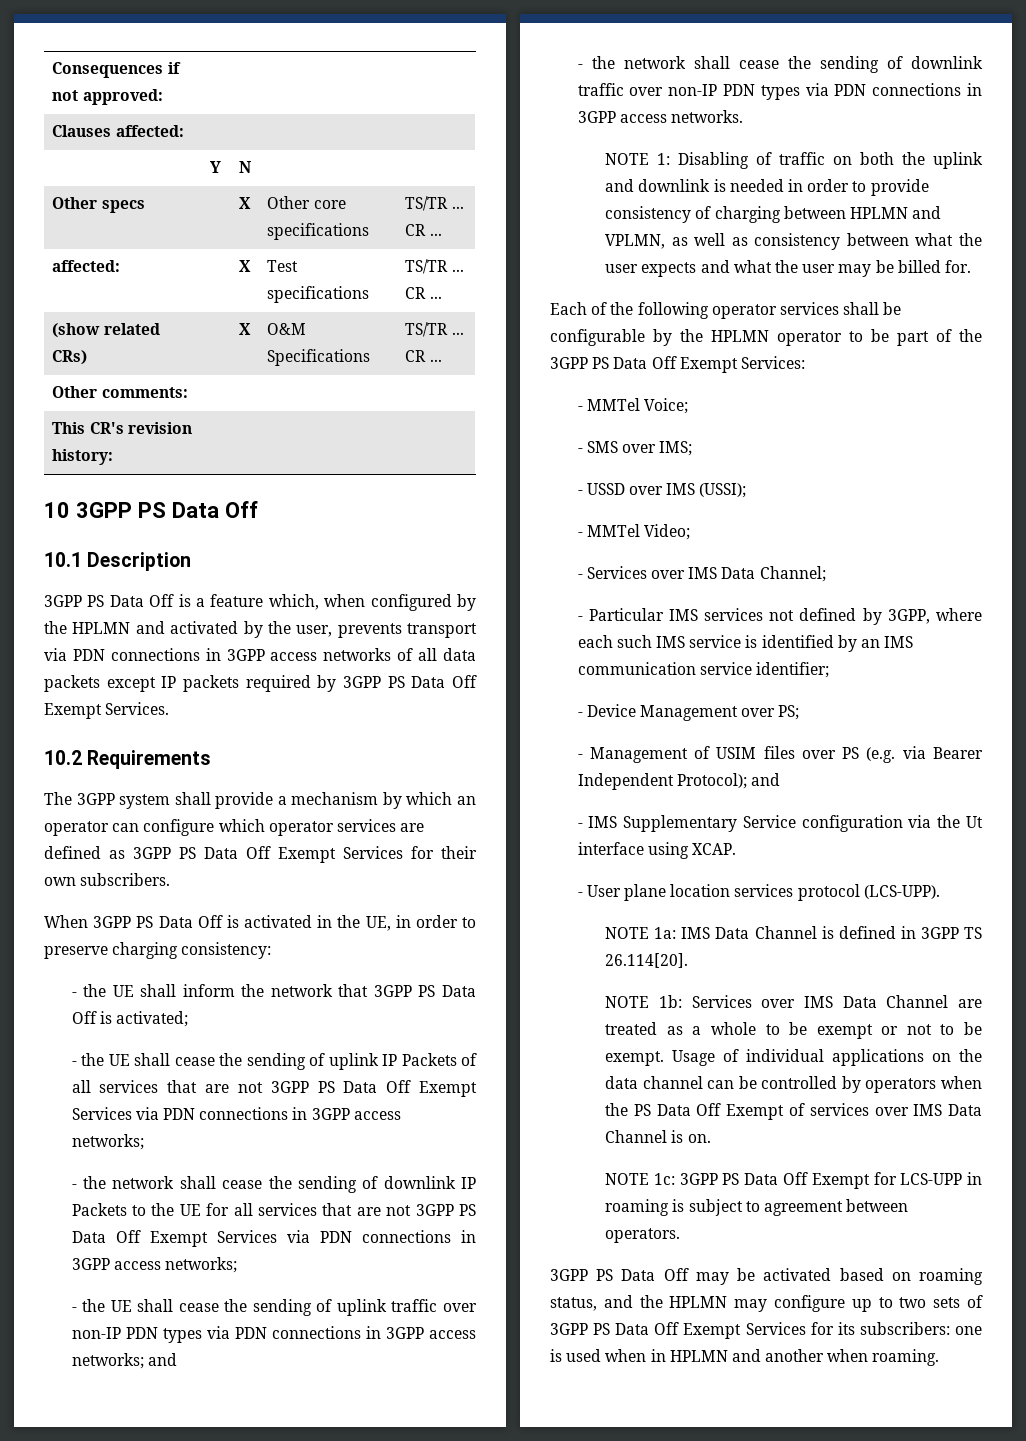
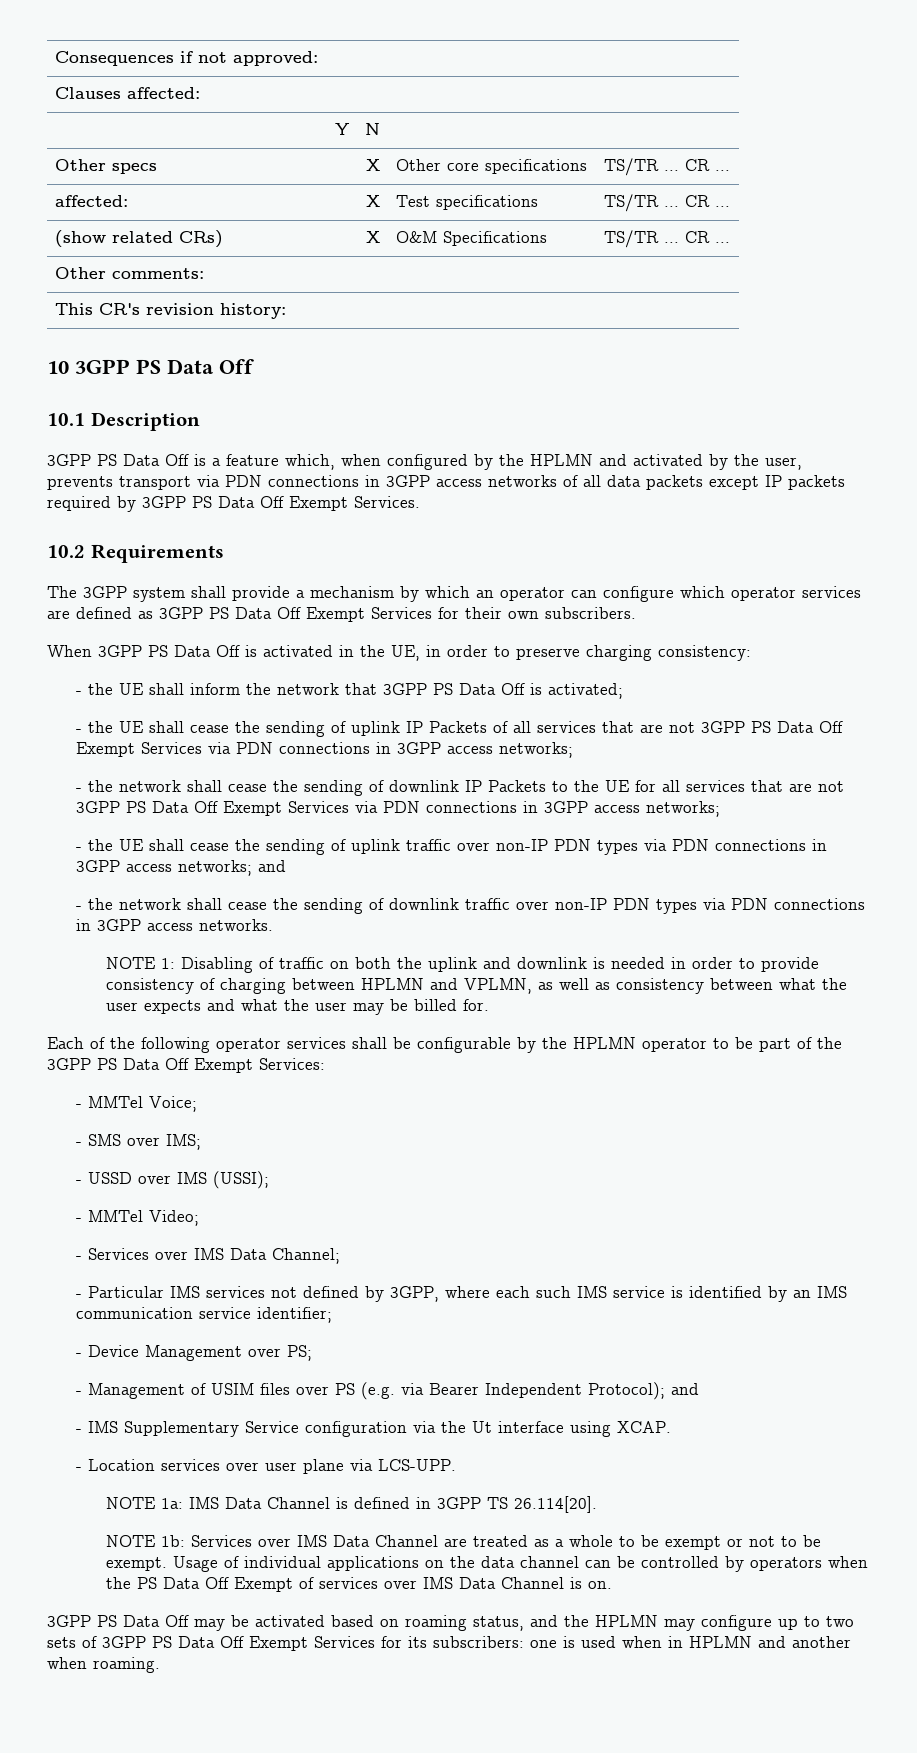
- - User plane location services protocol (LCS-UPP).
+ - Location services over user plane via LCS-UPP.
- NOTE 1c: 3GPP PS Data Off Exempt for LCS-UPP in roaming is subject to agreement between operators.

